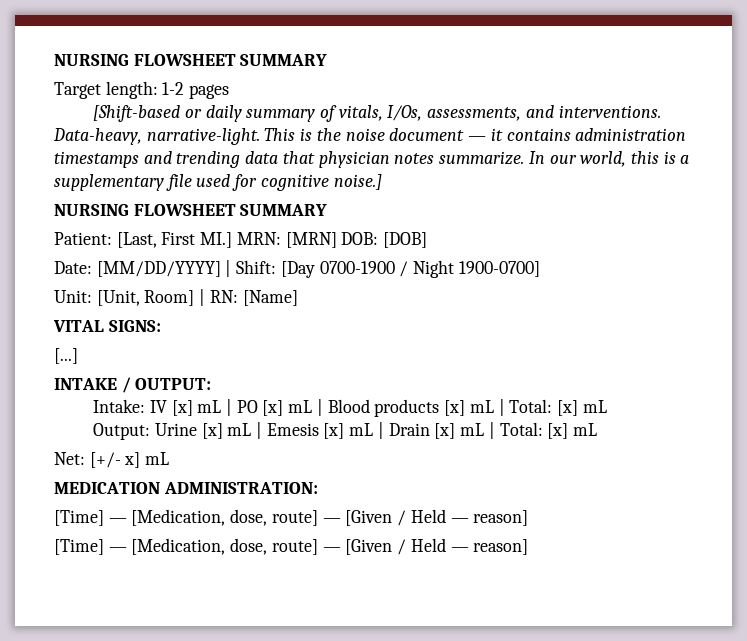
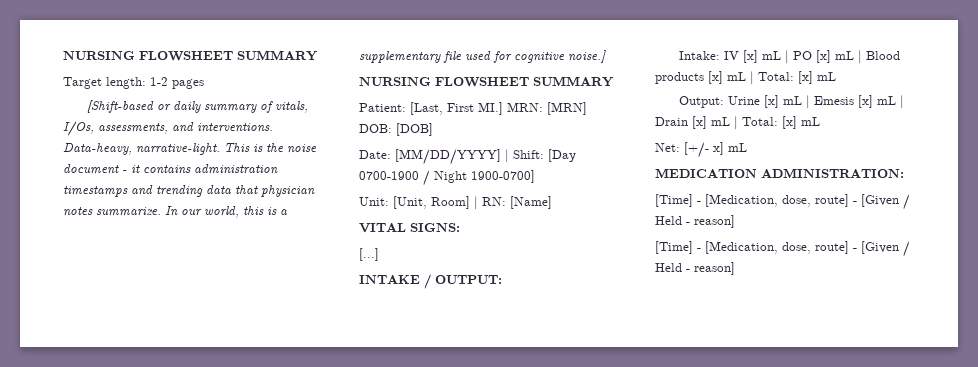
- This is the noise document — it contains administration timestamps and trending data that physician notes summarize.
+ This is the noise document - it contains administration timestamps and trending data that physician notes summarize.
  MEDICATION ADMINISTRATION:
- [Time] — [Medication, dose, route] — [Given / Held — reason]
- [Time] — [Medication, dose, route] — [Given / Held — reason]
+ [Time] - [Medication, dose, route] - [Given / Held - reason]
+ [Time] - [Medication, dose, route] - [Given / Held - reason]

